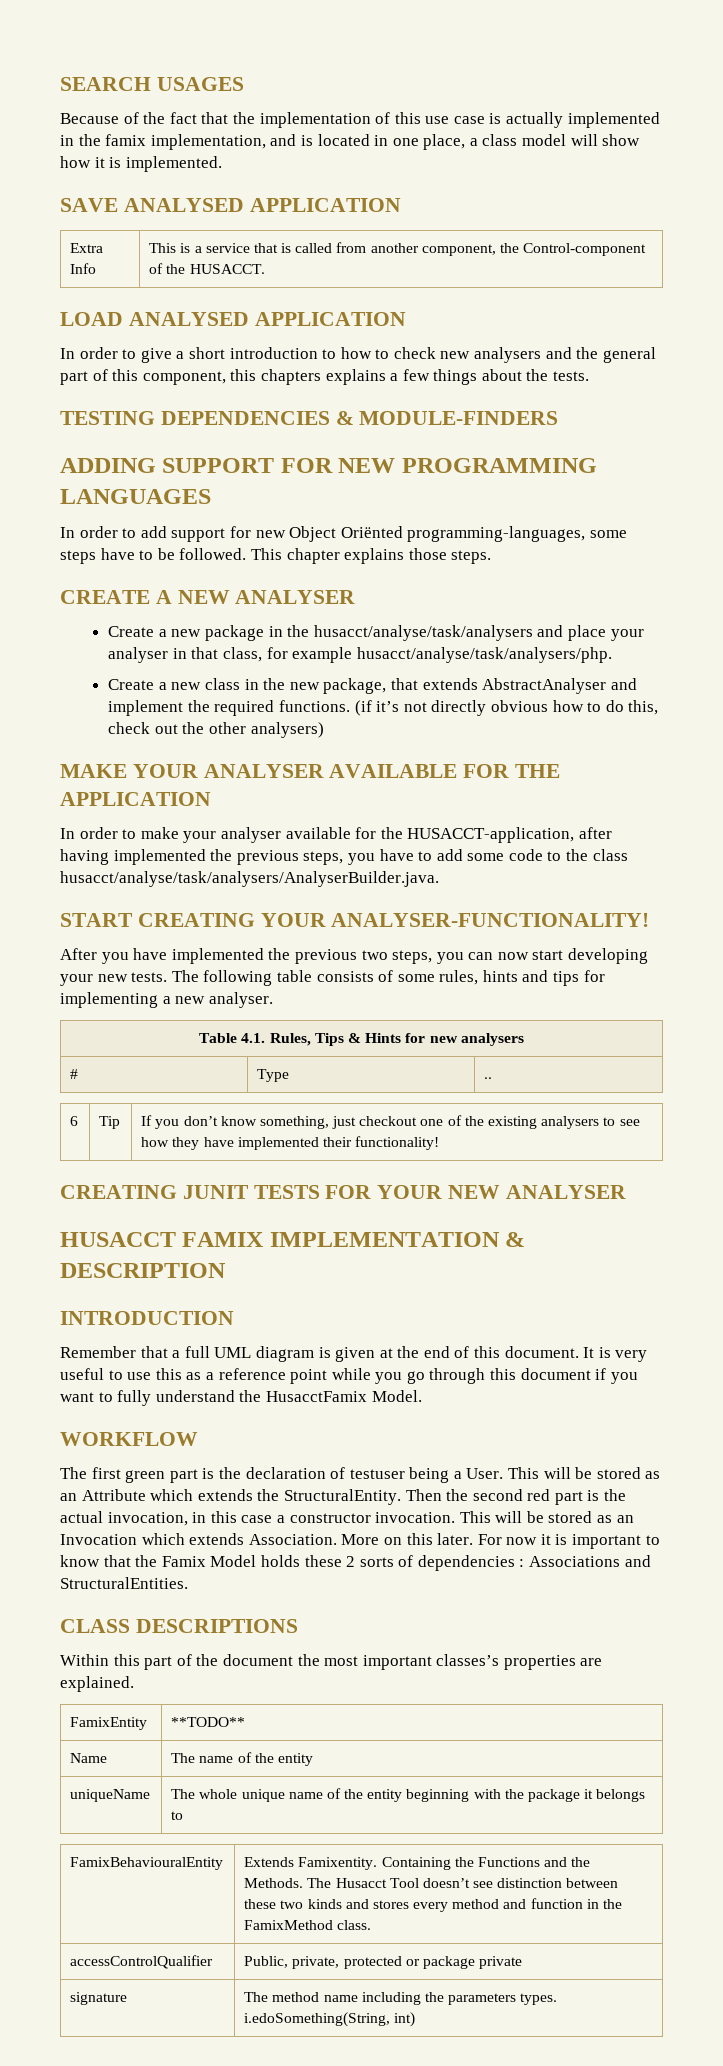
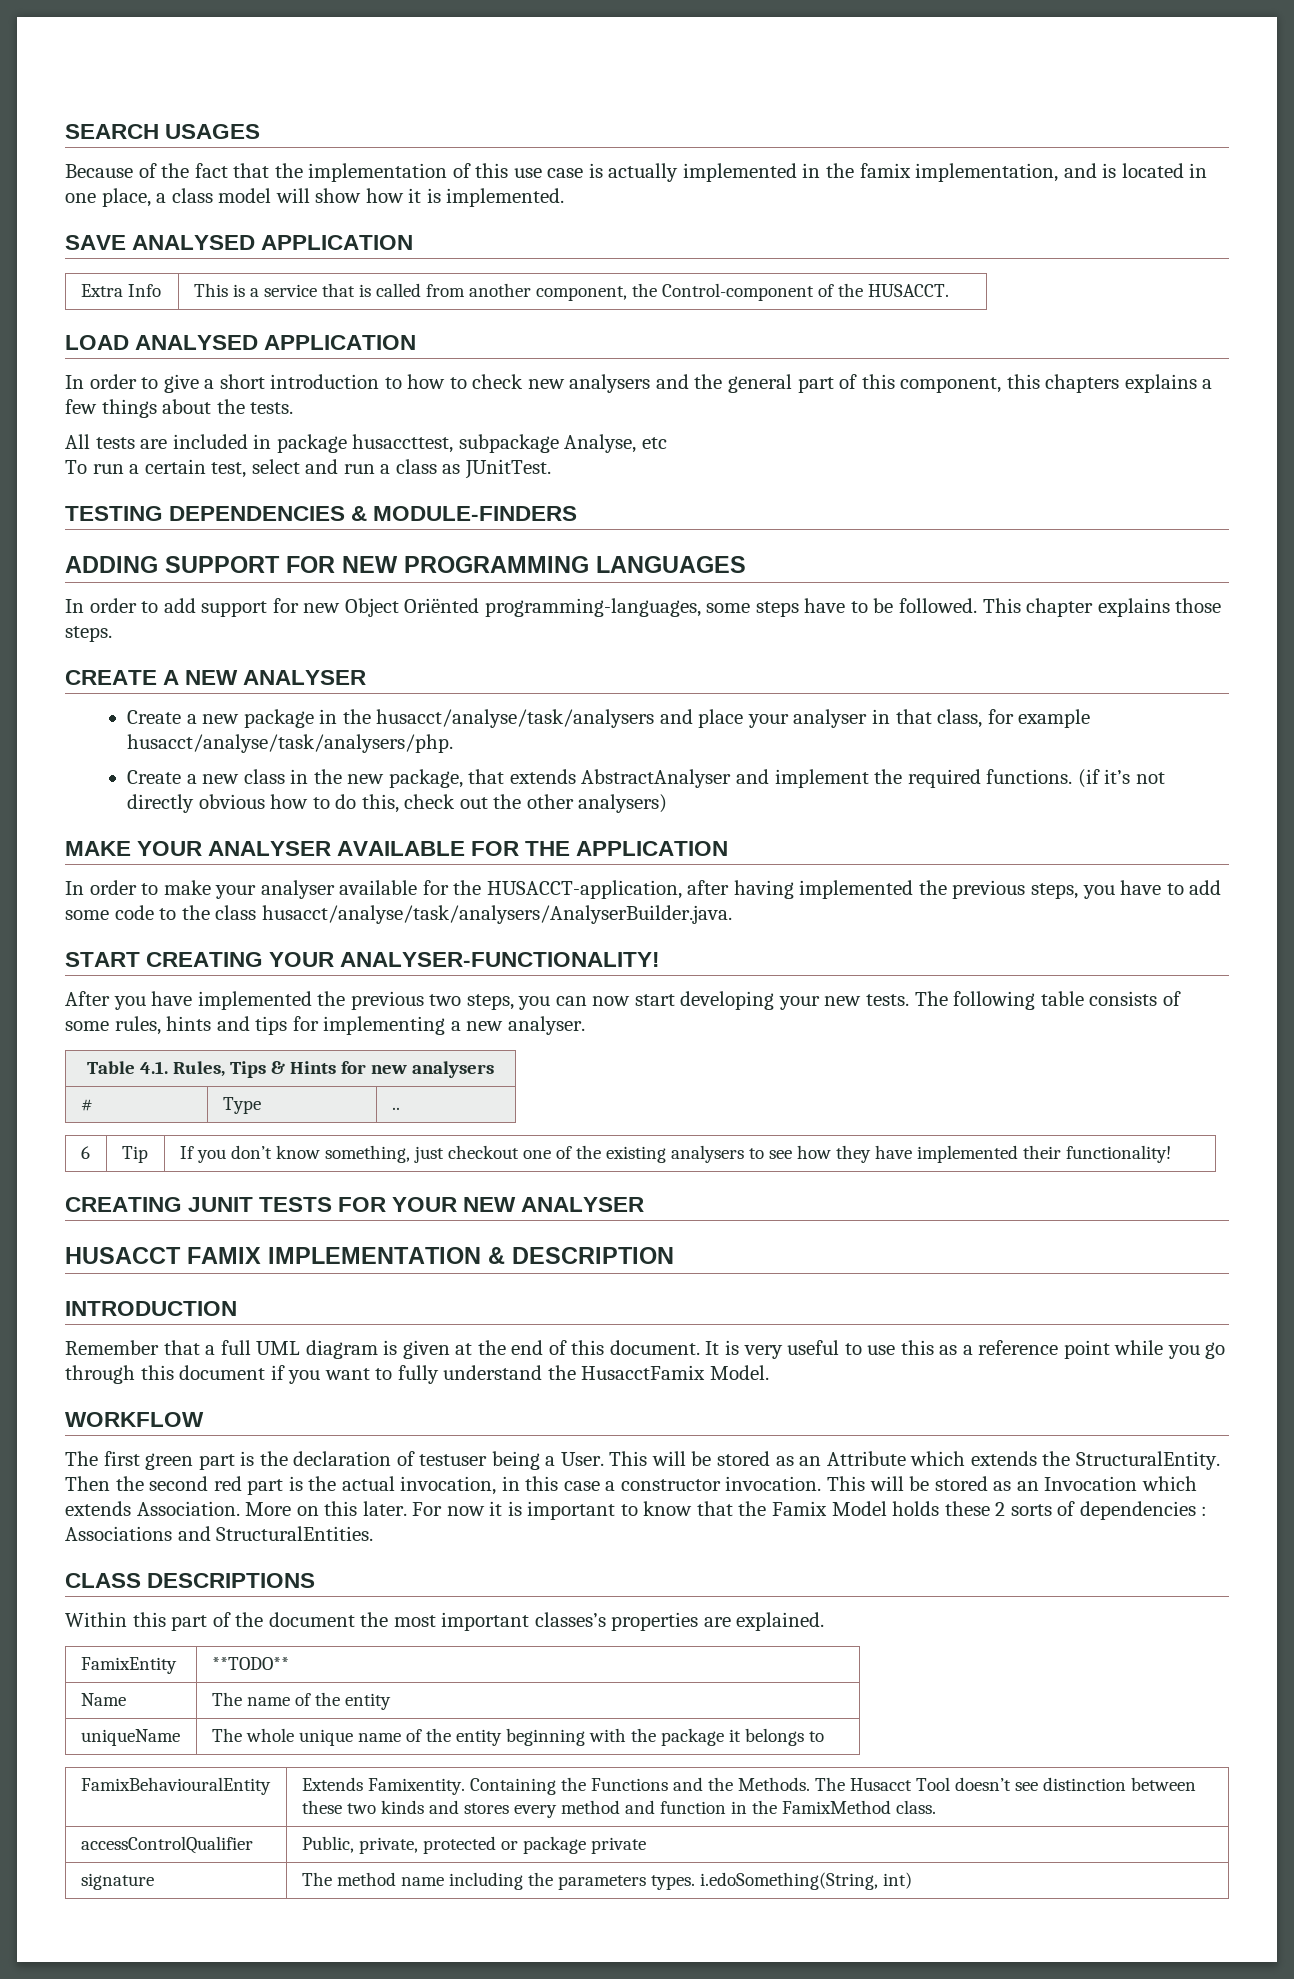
+ All tests are included in package husaccttest, subpackage Analyse, etc
+ To run a certain test, select and run a class as JUnitTest.

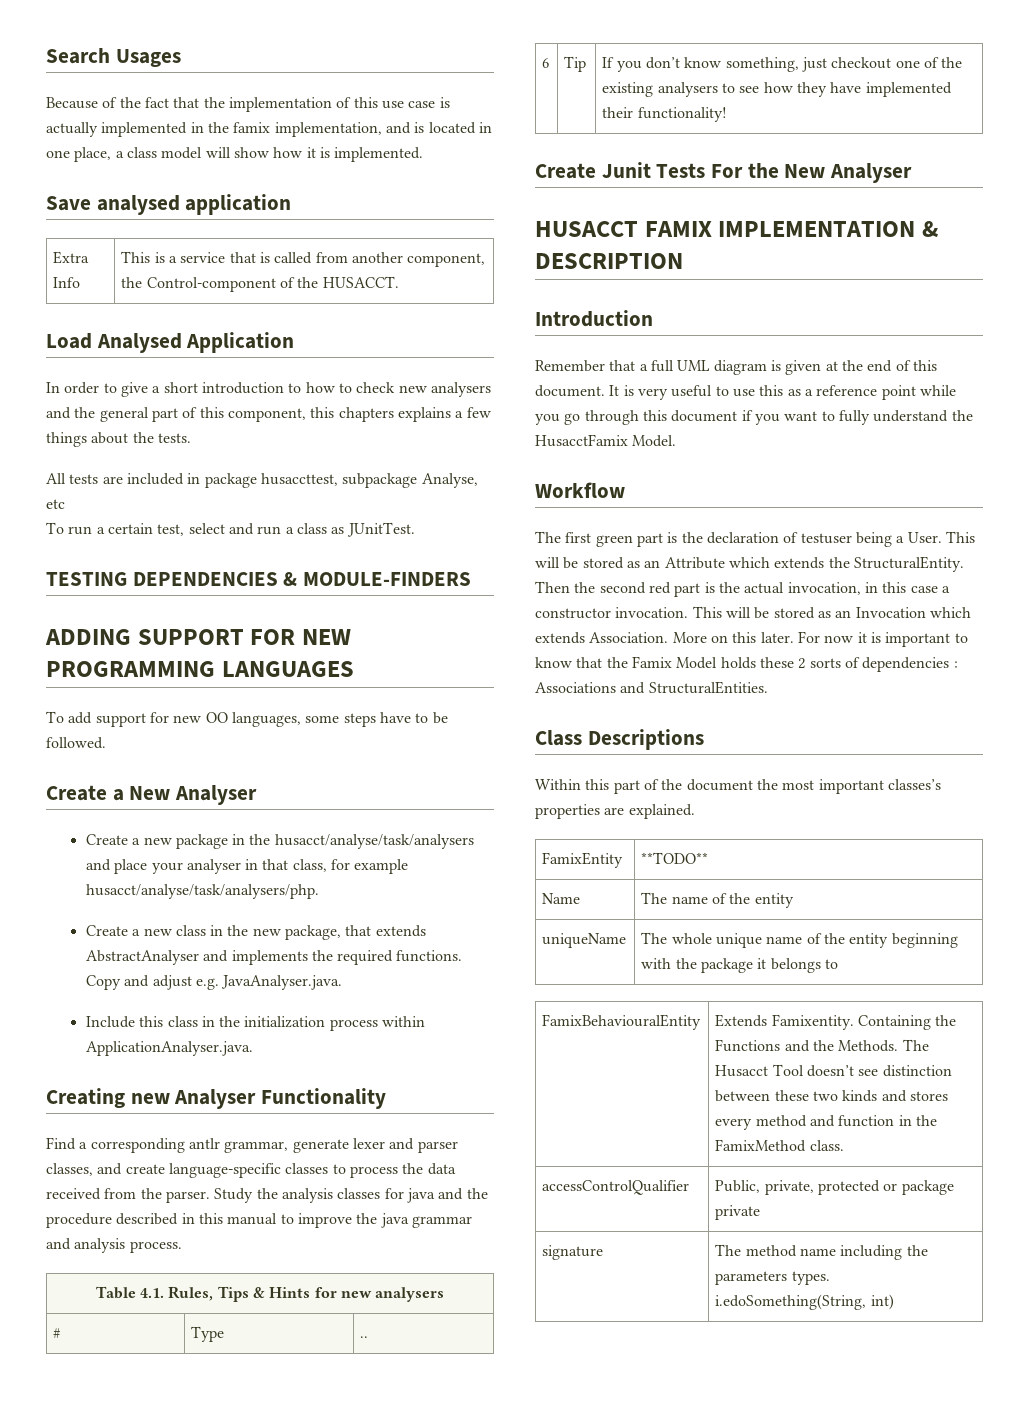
- SEARCH USAGES
+ Search Usages
- SAVE ANALYSED APPLICATION
+ Save analysed application
- LOAD ANALYSED APPLICATION
+ Load Analysed Application
- In order to add support for new Object Oriënted programming-languages, some steps have to be followed. This chapter explains those steps.
- CREATE A NEW ANALYSER
+ To add support for new OO languages, some steps have to be followed.
+ Create a New Analyser
- Create a new class in the new package, that extends AbstractAnalyser and implement the required functions.
+ Create a new class in the new package, that extends AbstractAnalyser and implements the required functions.
- (if it’s not directly obvious how to do this, check out the other analysers)
- MAKE YOUR ANALYSER AVAILABLE FOR THE APPLICATION
- In order to make your analyser available for the HUSACCT-application, after having implemented the previous steps, you have to add some code to the class husacct/analyse/task/analysers/AnalyserBuilder.java.
- START CREATING YOUR ANALYSER-FUNCTIONALITY!
- After you have implemented the previous two steps, you can now start developing your new tests. The following table consists of some rules, hints and tips for implementing a new analyser.
+ Copy and adjust e.g. JavaAnalyser.java.
+ Include this class in the initialization process within ApplicationAnalyser.java.
+ Creating new Analyser Functionality
+ Find a corresponding antlr grammar, generate lexer and parser classes, and create language-specific classes to process the data received from the parser. Study the analysis classes for java and the procedure described in this manual to improve the java grammar and analysis process.
- CREATING JUNIT TESTS FOR YOUR NEW ANALYSER
+ Create Junit Tests For the New Analyser
- INTRODUCTION
+ Introduction
- WORKFLOW
+ Workflow
- CLASS DESCRIPTIONS
+ Class Descriptions

